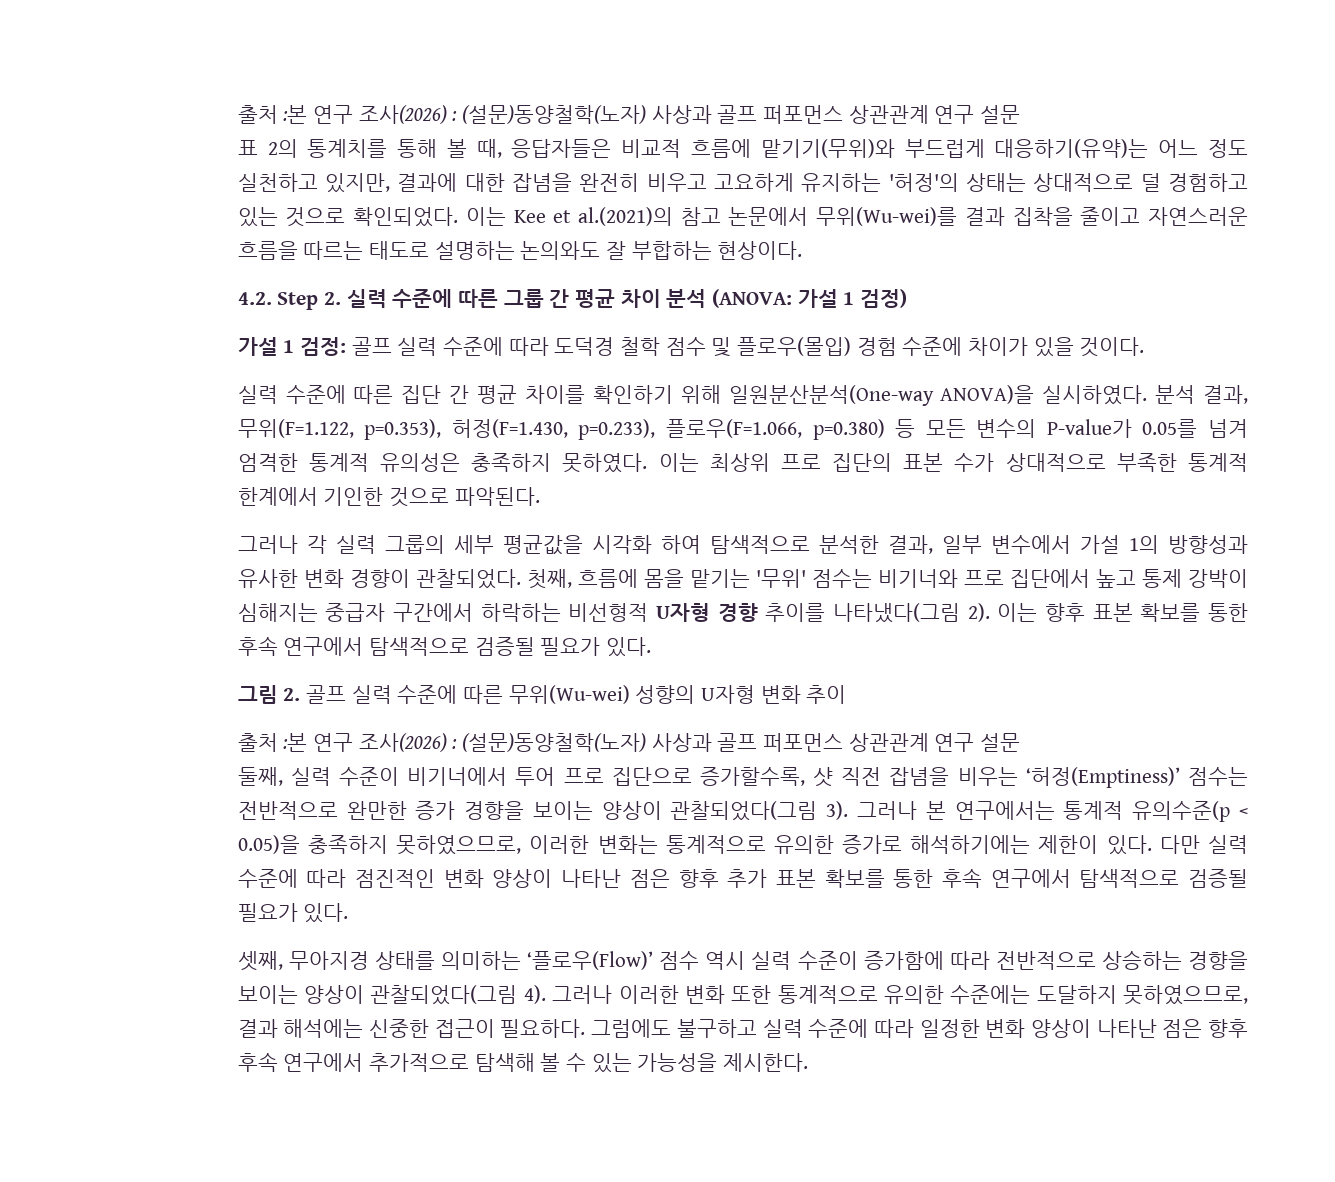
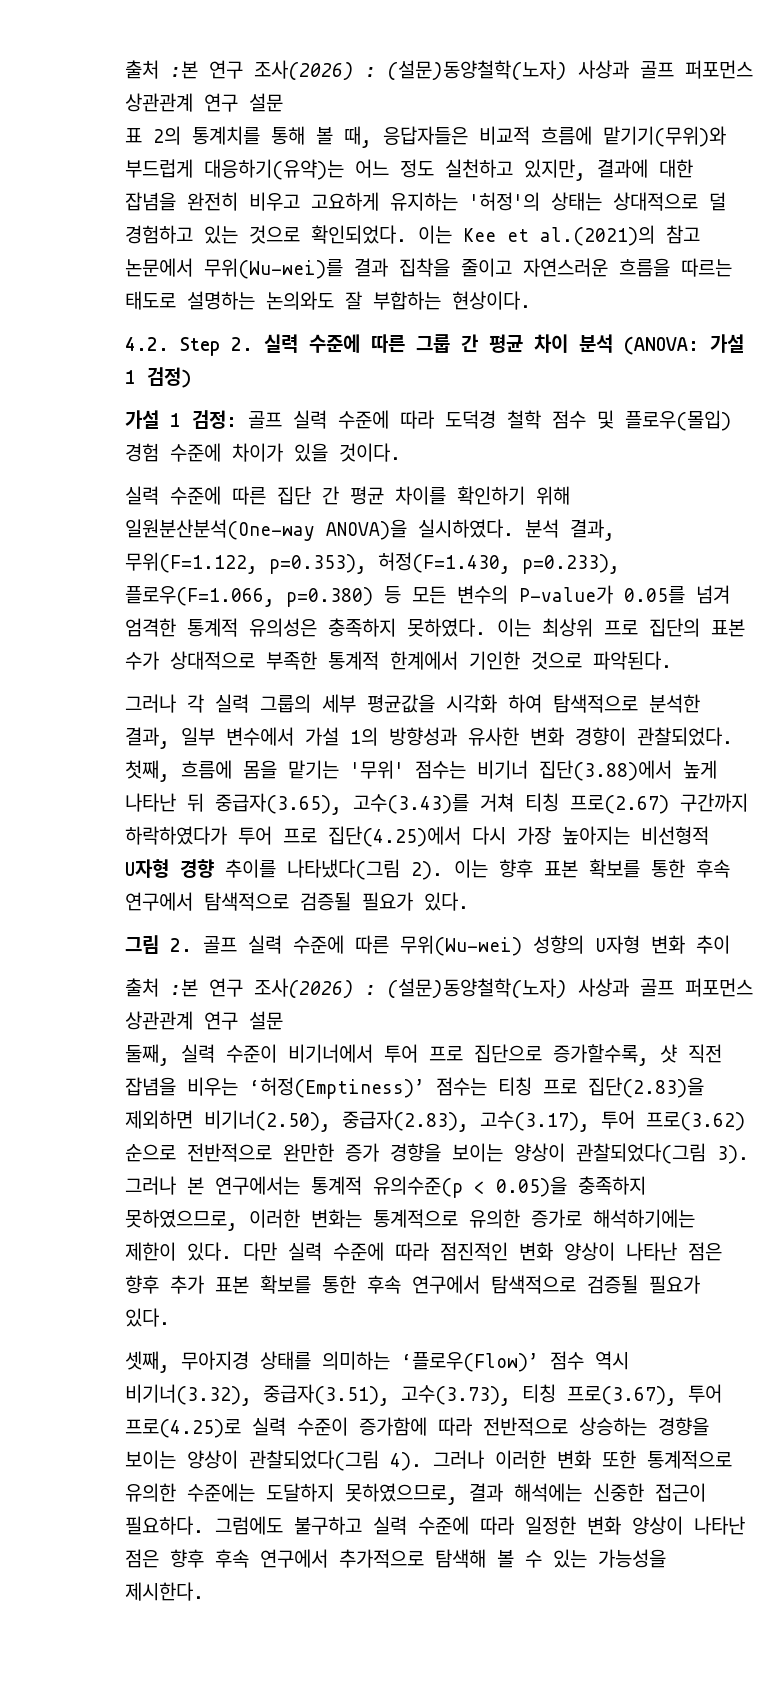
- 첫째, 흐름에 몸을 맡기는 '무위' 점수는 비기너와 프로 집단에서 높고 통제 강박이 심해지는 중급자 구간에서 하락하는 비선형적 U자형 경향 추이를 나타냈다(그림 2).
+ 첫째, 흐름에 몸을 맡기는 '무위' 점수는 비기너 집단(3.88)에서 높게 나타난 뒤 중급자(3.65), 고수(3.43)를 거쳐 티칭 프로(2.67) 구간까지 하락하였다가 투어 프로 집단(4.25)에서 다시 가장 높아지는 비선형적 U자형 경향 추이를 나타냈다(그림 2).
- 둘째, 실력 수준이 비기너에서 투어 프로 집단으로 증가할수록, 샷 직전 잡념을 비우는 ‘허정(Emptiness)’ 점수는 전반적으로 완만한 증가 경향을 보이는 양상이 관찰되었다(그림 3).
+ 둘째, 실력 수준이 비기너에서 투어 프로 집단으로 증가할수록, 샷 직전 잡념을 비우는 ‘허정(Emptiness)’ 점수는 티칭 프로 집단(2.83)을 제외하면 비기너(2.50), 중급자(2.83), 고수(3.17), 투어 프로(3.62) 순으로 전반적으로 완만한 증가 경향을 보이는 양상이 관찰되었다(그림 3).
- 셋째, 무아지경 상태를 의미하는 ‘플로우(Flow)’ 점수 역시 실력 수준이 증가함에 따라 전반적으로 상승하는 경향을 보이는 양상이 관찰되었다(그림 4).
+ 셋째, 무아지경 상태를 의미하는 ‘플로우(Flow)’ 점수 역시 비기너(3.32), 중급자(3.51), 고수(3.73), 티칭 프로(3.67), 투어 프로(4.25)로 실력 수준이 증가함에 따라 전반적으로 상승하는 경향을 보이는 양상이 관찰되었다(그림 4).

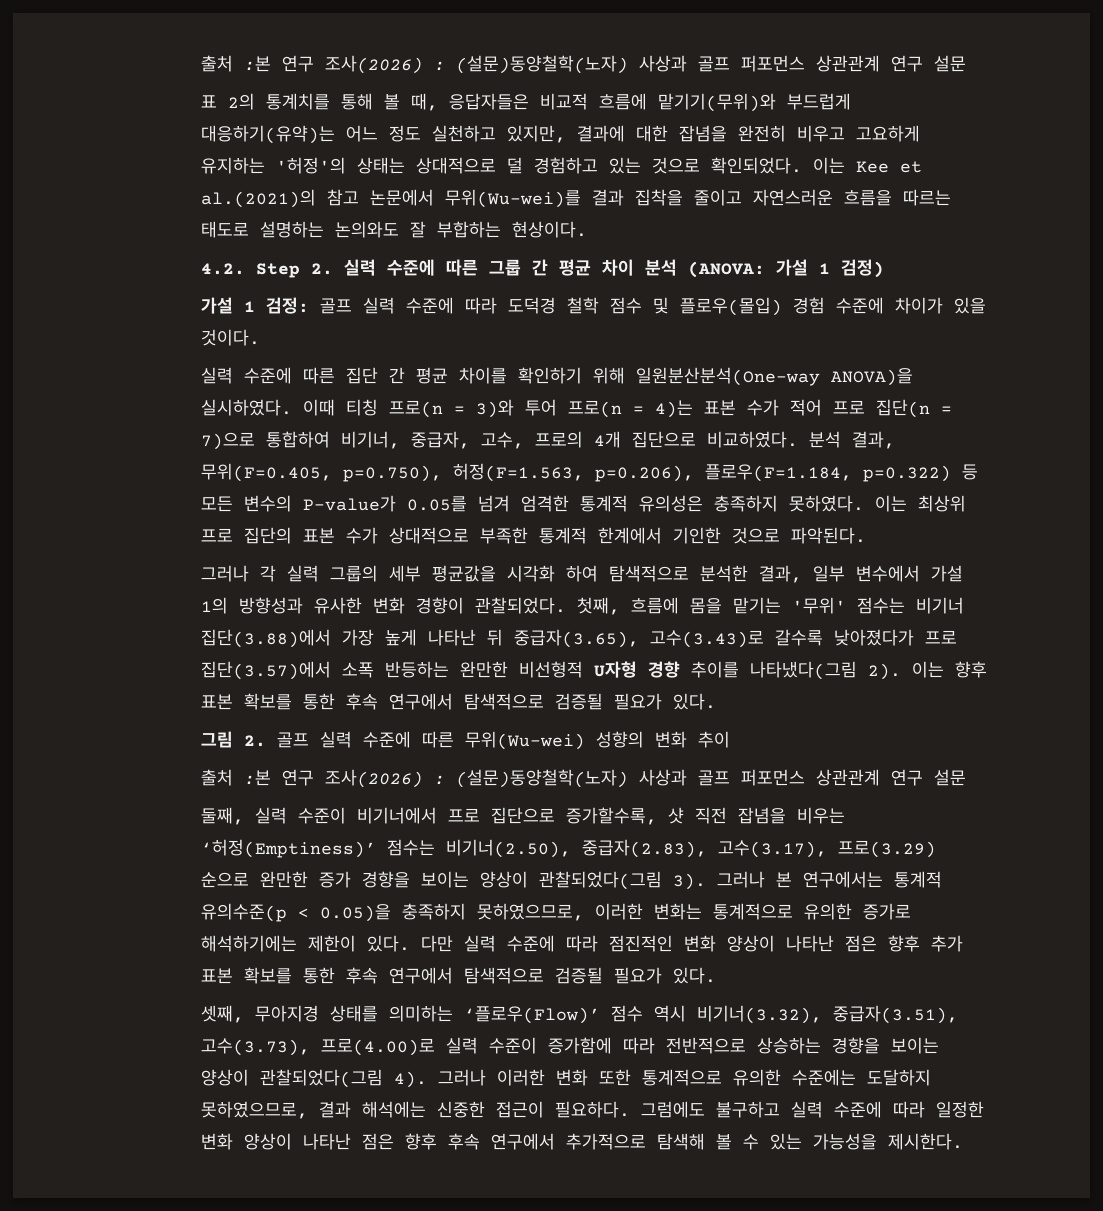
- 분석 결과, 무위(F=1.122, p=0.353), 허정(F=1.430, p=0.233), 플로우(F=1.066, p=0.380) 등 모든 변수의 P-value가 0.05를 넘겨 엄격한 통계적 유의성은 충족하지 못하였다.
+ 이때 티칭 프로(n = 3)와 투어 프로(n = 4)는 표본 수가 적어 프로 집단(n = 7)으로 통합하여 비기너, 중급자, 고수, 프로의 4개 집단으로 비교하였다. 분석 결과, 무위(F=0.405, p=0.750), 허정(F=1.563, p=0.206), 플로우(F=1.184, p=0.322) 등 모든 변수의 P-value가 0.05를 넘겨 엄격한 통계적 유의성은 충족하지 못하였다.
- 첫째, 흐름에 몸을 맡기는 '무위' 점수는 비기너 집단(3.88)에서 높게 나타난 뒤 중급자(3.65), 고수(3.43)를 거쳐 티칭 프로(2.67) 구간까지 하락하였다가 투어 프로 집단(4.25)에서 다시 가장 높아지는 비선형적 U자형 경향 추이를 나타냈다(그림 2).
+ 첫째, 흐름에 몸을 맡기는 '무위' 점수는 비기너 집단(3.88)에서 가장 높게 나타난 뒤 중급자(3.65), 고수(3.43)로 갈수록 낮아졌다가 프로 집단(3.57)에서 소폭 반등하는 완만한 비선형적 U자형 경향 추이를 나타냈다(그림 2).
- 그림 2. 골프 실력 수준에 따른 무위(Wu-wei) 성향의 U자형 변화 추이
+ 그림 2. 골프 실력 수준에 따른 무위(Wu-wei) 성향의 변화 추이
- 둘째, 실력 수준이 비기너에서 투어 프로 집단으로 증가할수록, 샷 직전 잡념을 비우는 ‘허정(Emptiness)’ 점수는 티칭 프로 집단(2.83)을 제외하면 비기너(2.50), 중급자(2.83), 고수(3.17), 투어 프로(3.62) 순으로 전반적으로 완만한 증가 경향을 보이는 양상이 관찰되었다(그림 3).
+ 둘째, 실력 수준이 비기너에서 프로 집단으로 증가할수록, 샷 직전 잡념을 비우는 ‘허정(Emptiness)’ 점수는 비기너(2.50), 중급자(2.83), 고수(3.17), 프로(3.29) 순으로 완만한 증가 경향을 보이는 양상이 관찰되었다(그림 3).
- 셋째, 무아지경 상태를 의미하는 ‘플로우(Flow)’ 점수 역시 비기너(3.32), 중급자(3.51), 고수(3.73), 티칭 프로(3.67), 투어 프로(4.25)로 실력 수준이 증가함에 따라 전반적으로 상승하는 경향을 보이는 양상이 관찰되었다(그림 4).
+ 셋째, 무아지경 상태를 의미하는 ‘플로우(Flow)’ 점수 역시 비기너(3.32), 중급자(3.51), 고수(3.73), 프로(4.00)로 실력 수준이 증가함에 따라 전반적으로 상승하는 경향을 보이는 양상이 관찰되었다(그림 4).

